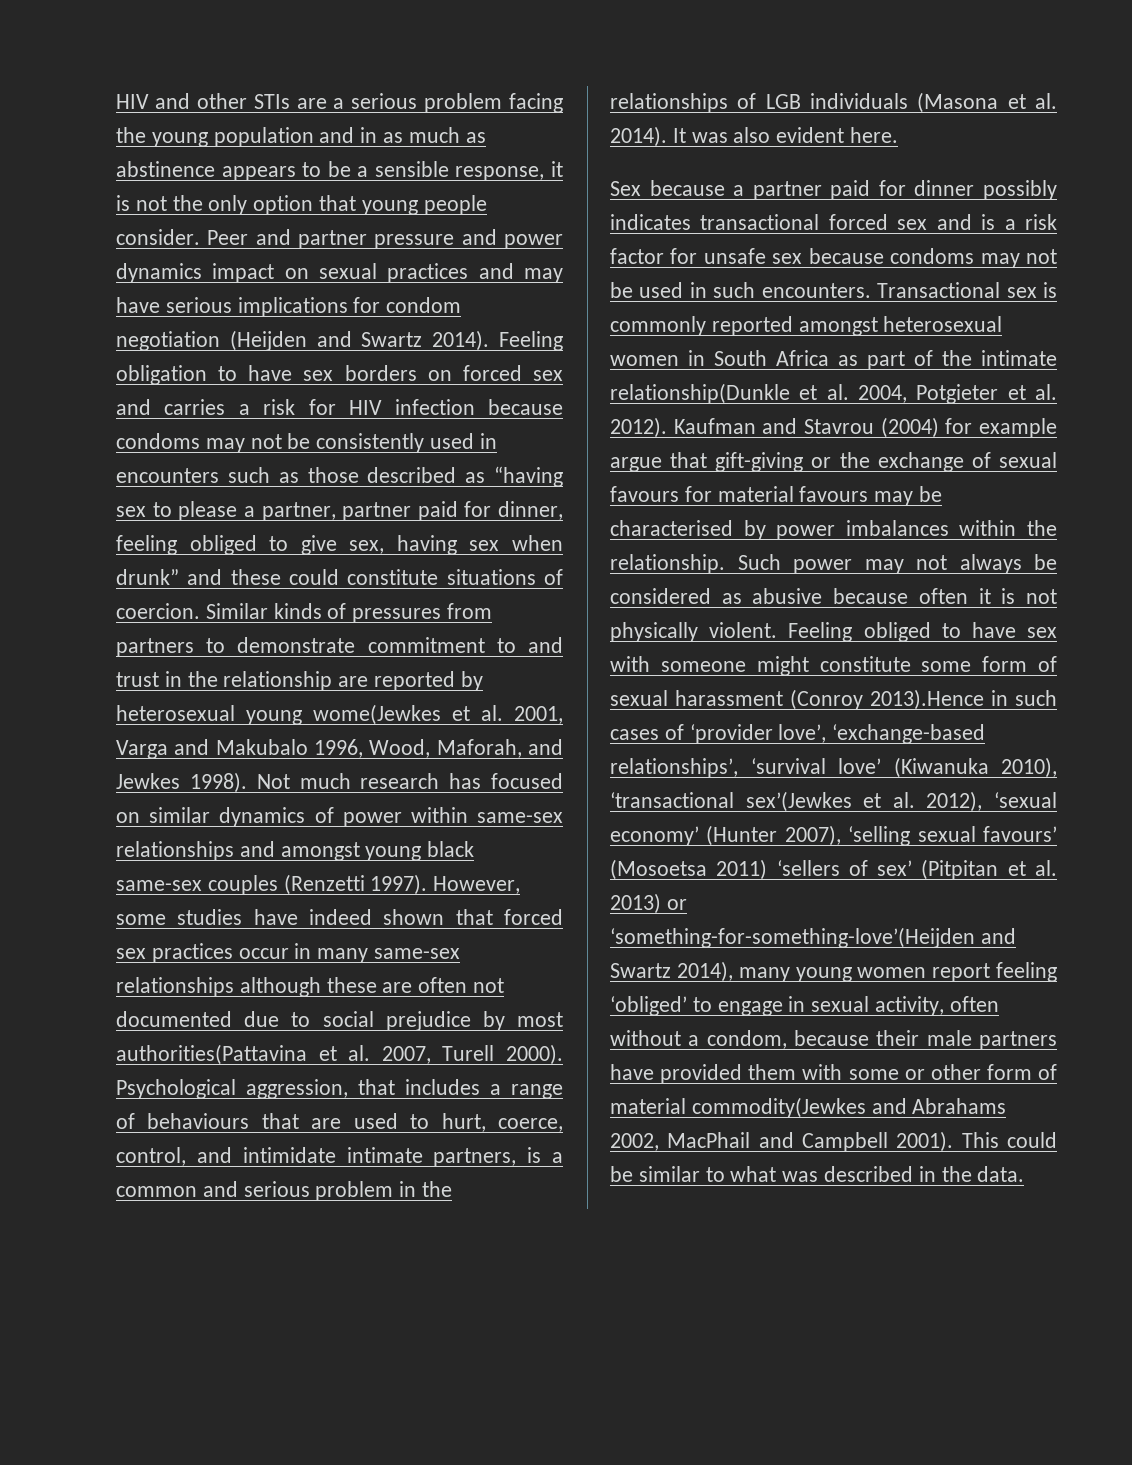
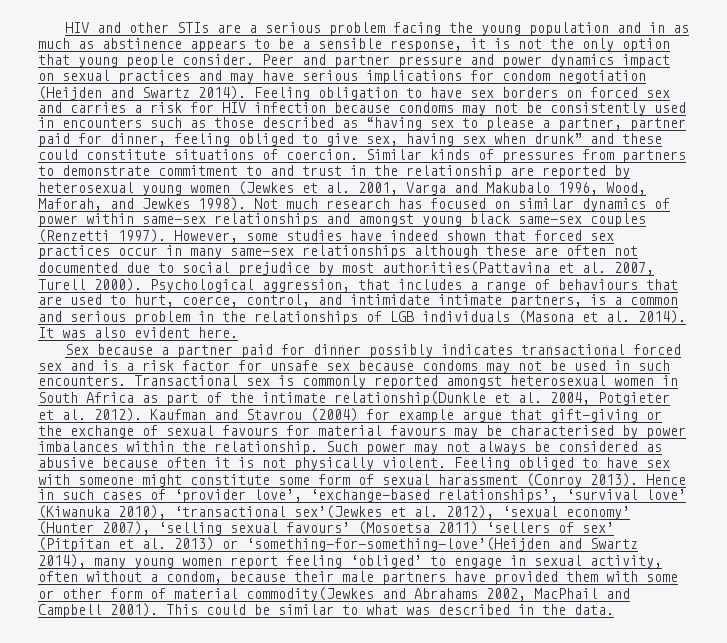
- Similar kinds of pressures from partners to demonstrate commitment to and trust in the relationship are reported by heterosexual young wome(Jewkes et al. 2001, Varga and Makubalo 1996, Wood, Maforah, and Jewkes 1998).
+ Similar kinds of pressures from partners to demonstrate commitment to and trust in the relationship are reported by heterosexual young women (Jewkes et al. 2001, Varga and Makubalo 1996, Wood, Maforah, and Jewkes 1998).
- Feeling obliged to have sex with someone might constitute some form of sexual harassment (Conroy 2013).Hence in such cases of ‘provider love’, ‘exchange-based relationships’, ‘survival love’ (Kiwanuka 2010), ‘transactional sex’(Jewkes et al. 2012), ‘sexual economy’ (Hunter 2007), ‘selling sexual favours’ (Mosoetsa 2011) ‘sellers of sex’ (Pitpitan et al. 2013) or ‘something-for-something-love’(Heijden and Swartz 2014), many young women report feeling ‘obliged’ to engage in sexual activity, often without a condom, because their male partners have provided them with some or other form of material commodity(Jewkes and Abrahams 2002, MacPhail and Campbell 2001).
+ Feeling obliged to have sex with someone might constitute some form of sexual harassment (Conroy 2013). Hence in such cases of ‘provider love’, ‘exchange-based relationships’, ‘survival love’ (Kiwanuka 2010), ‘transactional sex’(Jewkes et al. 2012), ‘sexual economy’ (Hunter 2007), ‘selling sexual favours’ (Mosoetsa 2011) ‘sellers of sex’ (Pitpitan et al. 2013) or ‘something-for-something-love’(Heijden and Swartz 2014), many young women report feeling ‘obliged’ to engage in sexual activity, often without a condom, because their male partners have provided them with some or other form of material commodity(Jewkes and Abrahams 2002, MacPhail and Campbell 2001).

